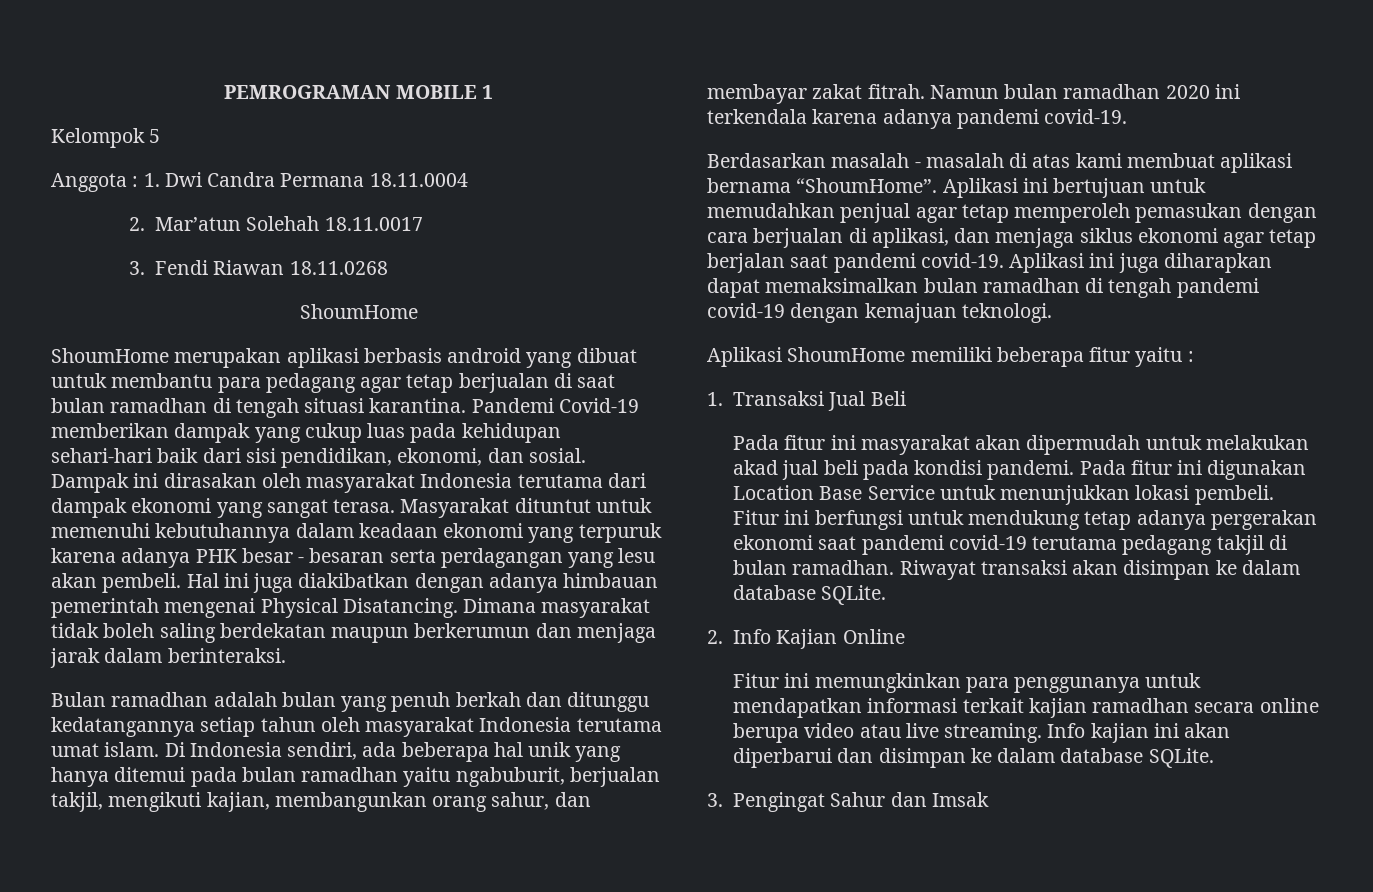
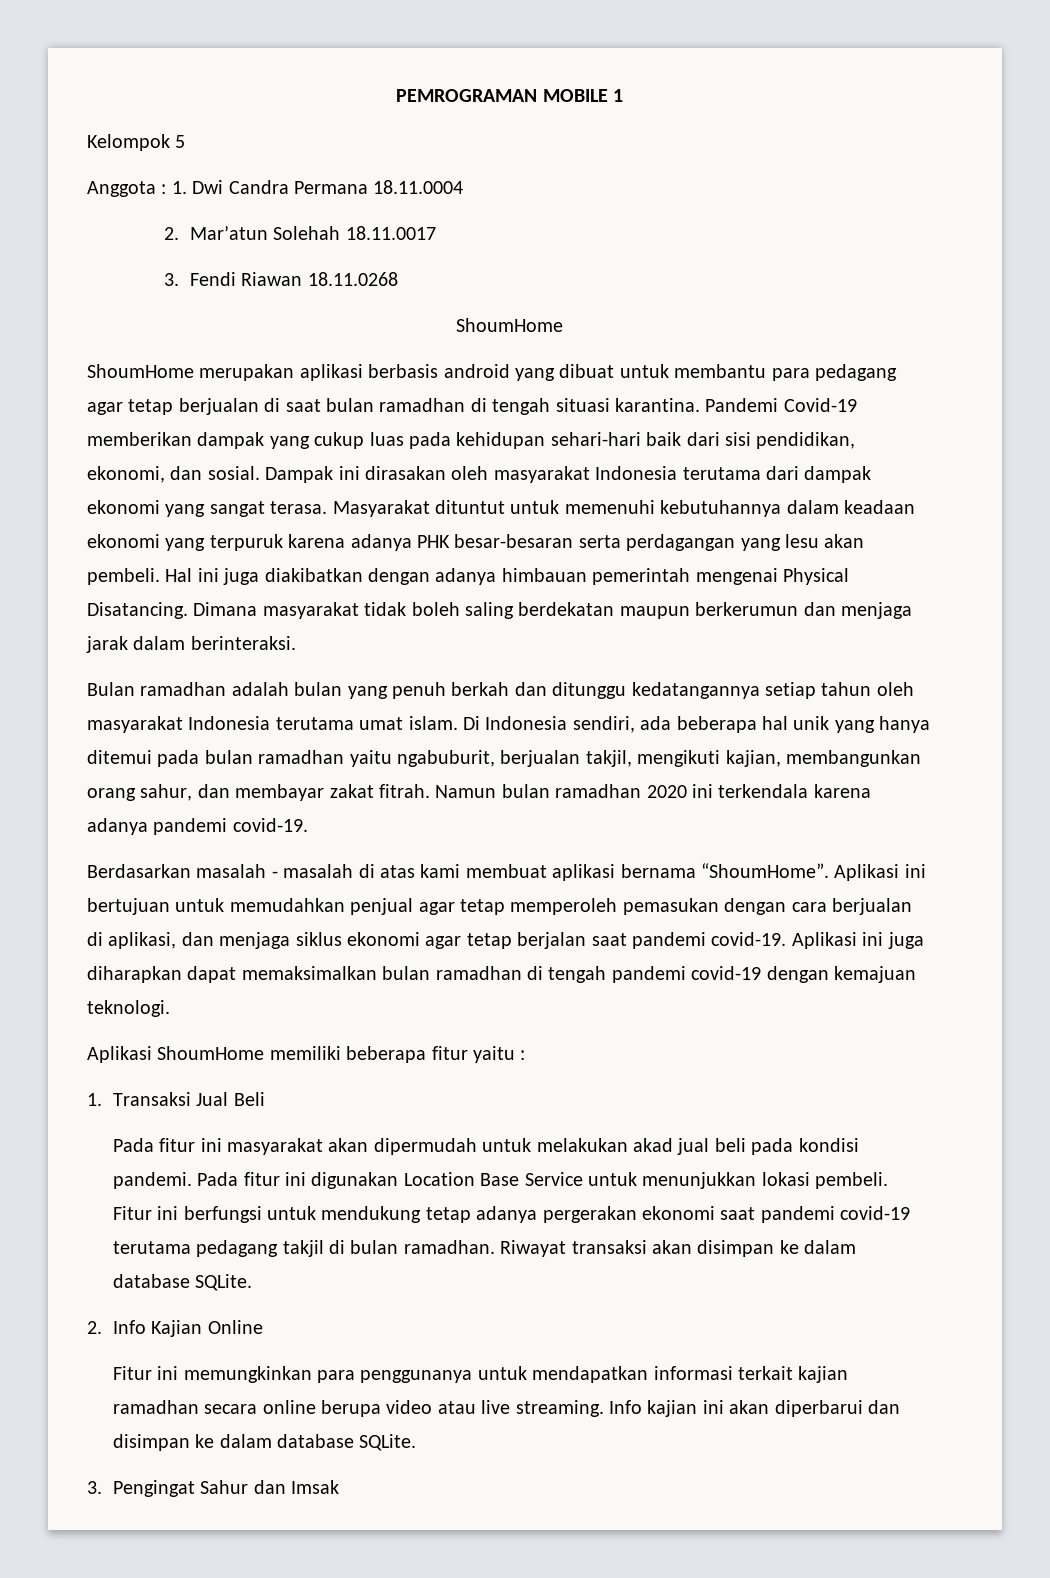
- Masyarakat dituntut untuk memenuhi kebutuhannya dalam keadaan ekonomi yang terpuruk karena adanya PHK besar - besaran serta perdagangan yang lesu akan pembeli.
+ Masyarakat dituntut untuk memenuhi kebutuhannya dalam keadaan ekonomi yang terpuruk karena adanya PHK besar-besaran serta perdagangan yang lesu akan pembeli.

